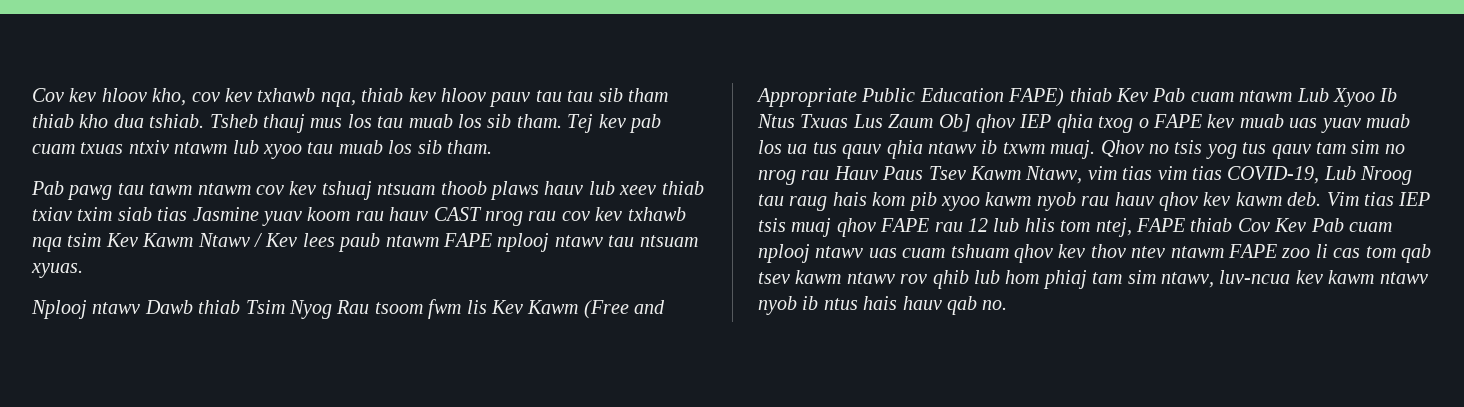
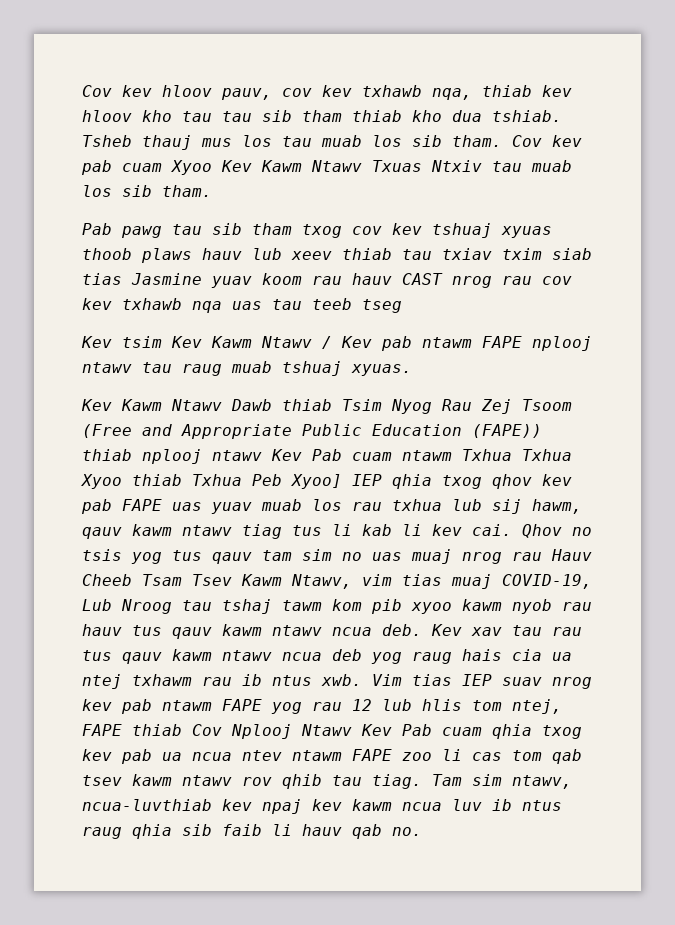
- Cov kev hloov kho, cov kev txhawb nqa, thiab kev hloov pauv tau tau sib tham thiab kho dua tshiab.
+ Cov kev hloov pauv, cov kev txhawb nqa, thiab kev hloov kho tau tau sib tham thiab kho dua tshiab.
- Tej kev pab cuam txuas ntxiv ntawm lub xyoo tau muab los sib tham.
+ Cov kev pab cuam Xyoo Kev Kawm Ntawv Txuas Ntxiv tau muab los sib tham.
- Pab pawg tau tawm ntawm cov kev tshuaj ntsuam thoob plaws hauv lub xeev thiab txiav txim siab tias Jasmine yuav koom rau hauv CAST nrog rau cov kev txhawb nqa tsim Kev Kawm Ntawv / Kev lees paub ntawm FAPE nplooj ntawv tau ntsuam xyuas.
- Nplooj ntawv Dawb thiab Tsim Nyog Rau tsoom fwm lis Kev Kawm (Free and Appropriate Public Education FAPE) thiab Kev Pab cuam ntawm Lub Xyoo Ib Ntus Txuas Lus Zaum Ob] qhov IEP qhia txog o FAPE kev muab uas yuav muab los ua tus qauv qhia ntawv ib txwm muaj.
+ Pab pawg tau sib tham txog cov kev tshuaj xyuas thoob plaws hauv lub xeev thiab tau txiav txim siab tias Jasmine yuav koom rau hauv CAST nrog rau cov kev txhawb nqa uas tau teeb tseg
+ Kev tsim Kev Kawm Ntawv / Kev pab ntawm FAPE nplooj ntawv tau raug muab tshuaj xyuas.
+ Kev Kawm Ntawv Dawb thiab Tsim Nyog Rau Zej Tsoom (Free and Appropriate Public Education (FAPE)) thiab nplooj ntawv Kev Pab cuam ntawm Txhua Txhua Xyoo thiab Txhua Peb Xyoo] IEP qhia txog qhov kev pab FAPE uas yuav muab los rau txhua lub sij hawm, qauv kawm ntawv tiag tus li kab li kev cai.
- Qhov no tsis yog tus qauv tam sim no nrog rau Hauv Paus Tsev Kawm Ntawv, vim tias vim tias COVID-19, Lub Nroog tau raug hais kom pib xyoo kawm nyob rau hauv qhov kev kawm deb. Vim tias IEP tsis muaj qhov FAPE rau 12 lub hlis tom ntej, FAPE thiab Cov Kev Pab cuam nplooj ntawv uas cuam tshuam qhov kev thov ntev ntawm FAPE zoo li cas tom qab tsev kawm ntawv rov qhib lub hom phiaj tam sim ntawv, luv-ncua kev kawm ntawv nyob ib ntus hais hauv qab no.
+ Qhov no tsis yog tus qauv tam sim no uas muaj nrog rau Hauv Cheeb Tsam Tsev Kawm Ntawv, vim tias muaj COVID-19, Lub Nroog tau tshaj tawm kom pib xyoo kawm nyob rau hauv tus qauv kawm ntawv ncua deb. Kev xav tau rau tus qauv kawm ntawv ncua deb yog raug hais cia ua ntej txhawm rau ib ntus xwb. Vim tias IEP suav nrog kev pab ntawm FAPE yog rau 12 lub hlis tom ntej, FAPE thiab Cov Nplooj Ntawv Kev Pab cuam qhia txog kev pab ua ncua ntev ntawm FAPE zoo li cas tom qab tsev kawm ntawv rov qhib tau tiag. Tam sim ntawv, ncua-luvthiab kev npaj kev kawm ncua luv ib ntus raug qhia sib faib li hauv qab no.

